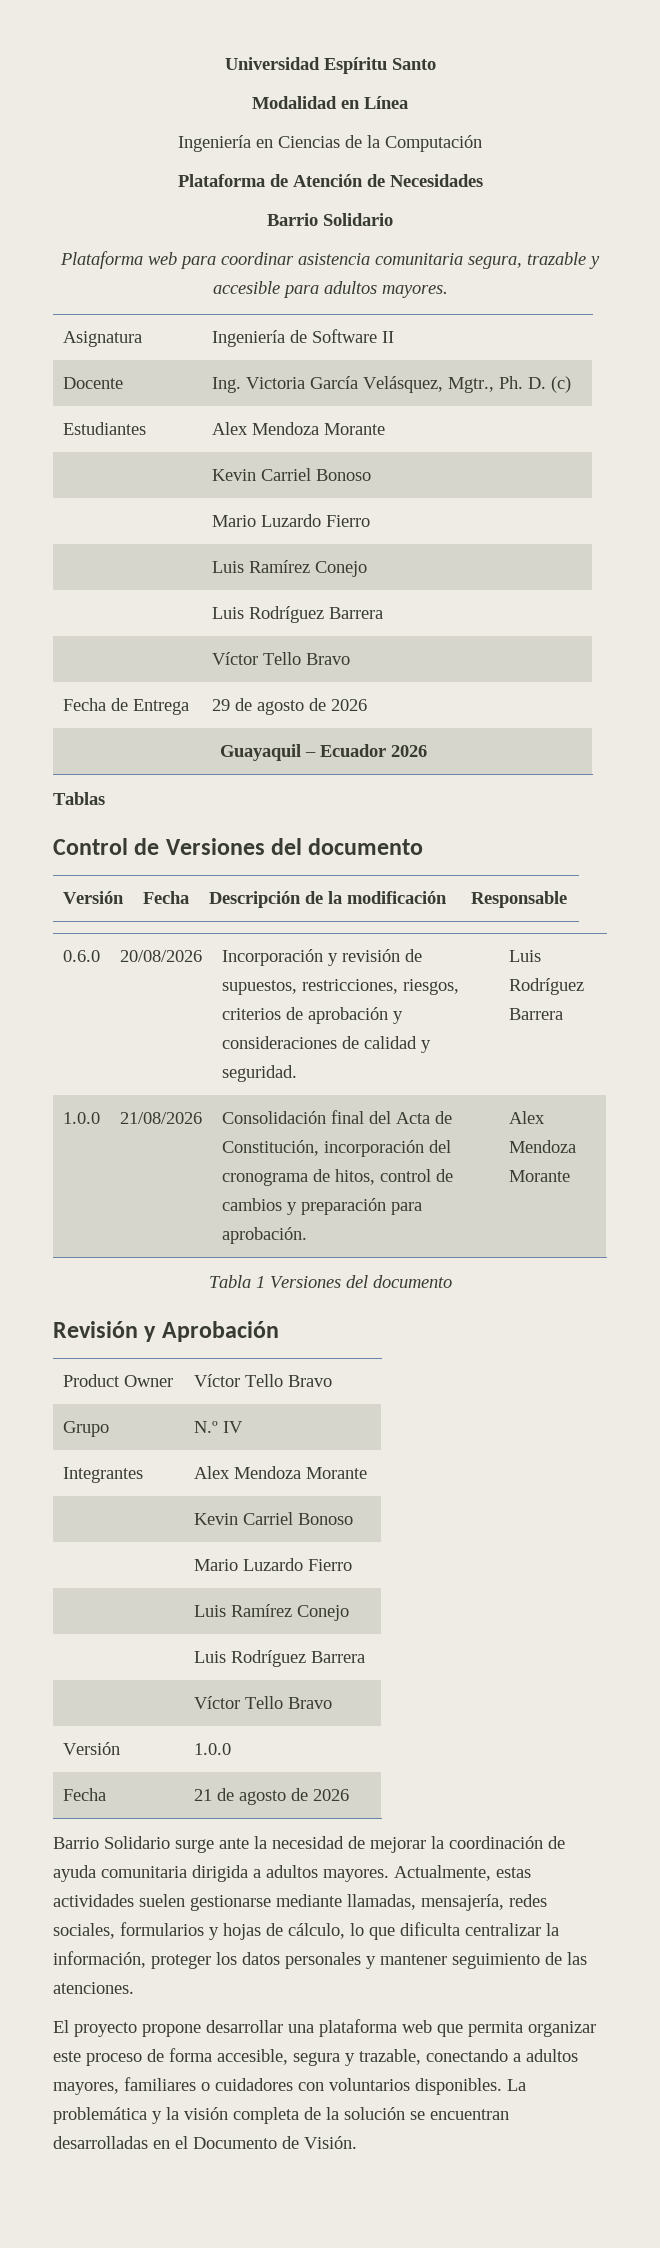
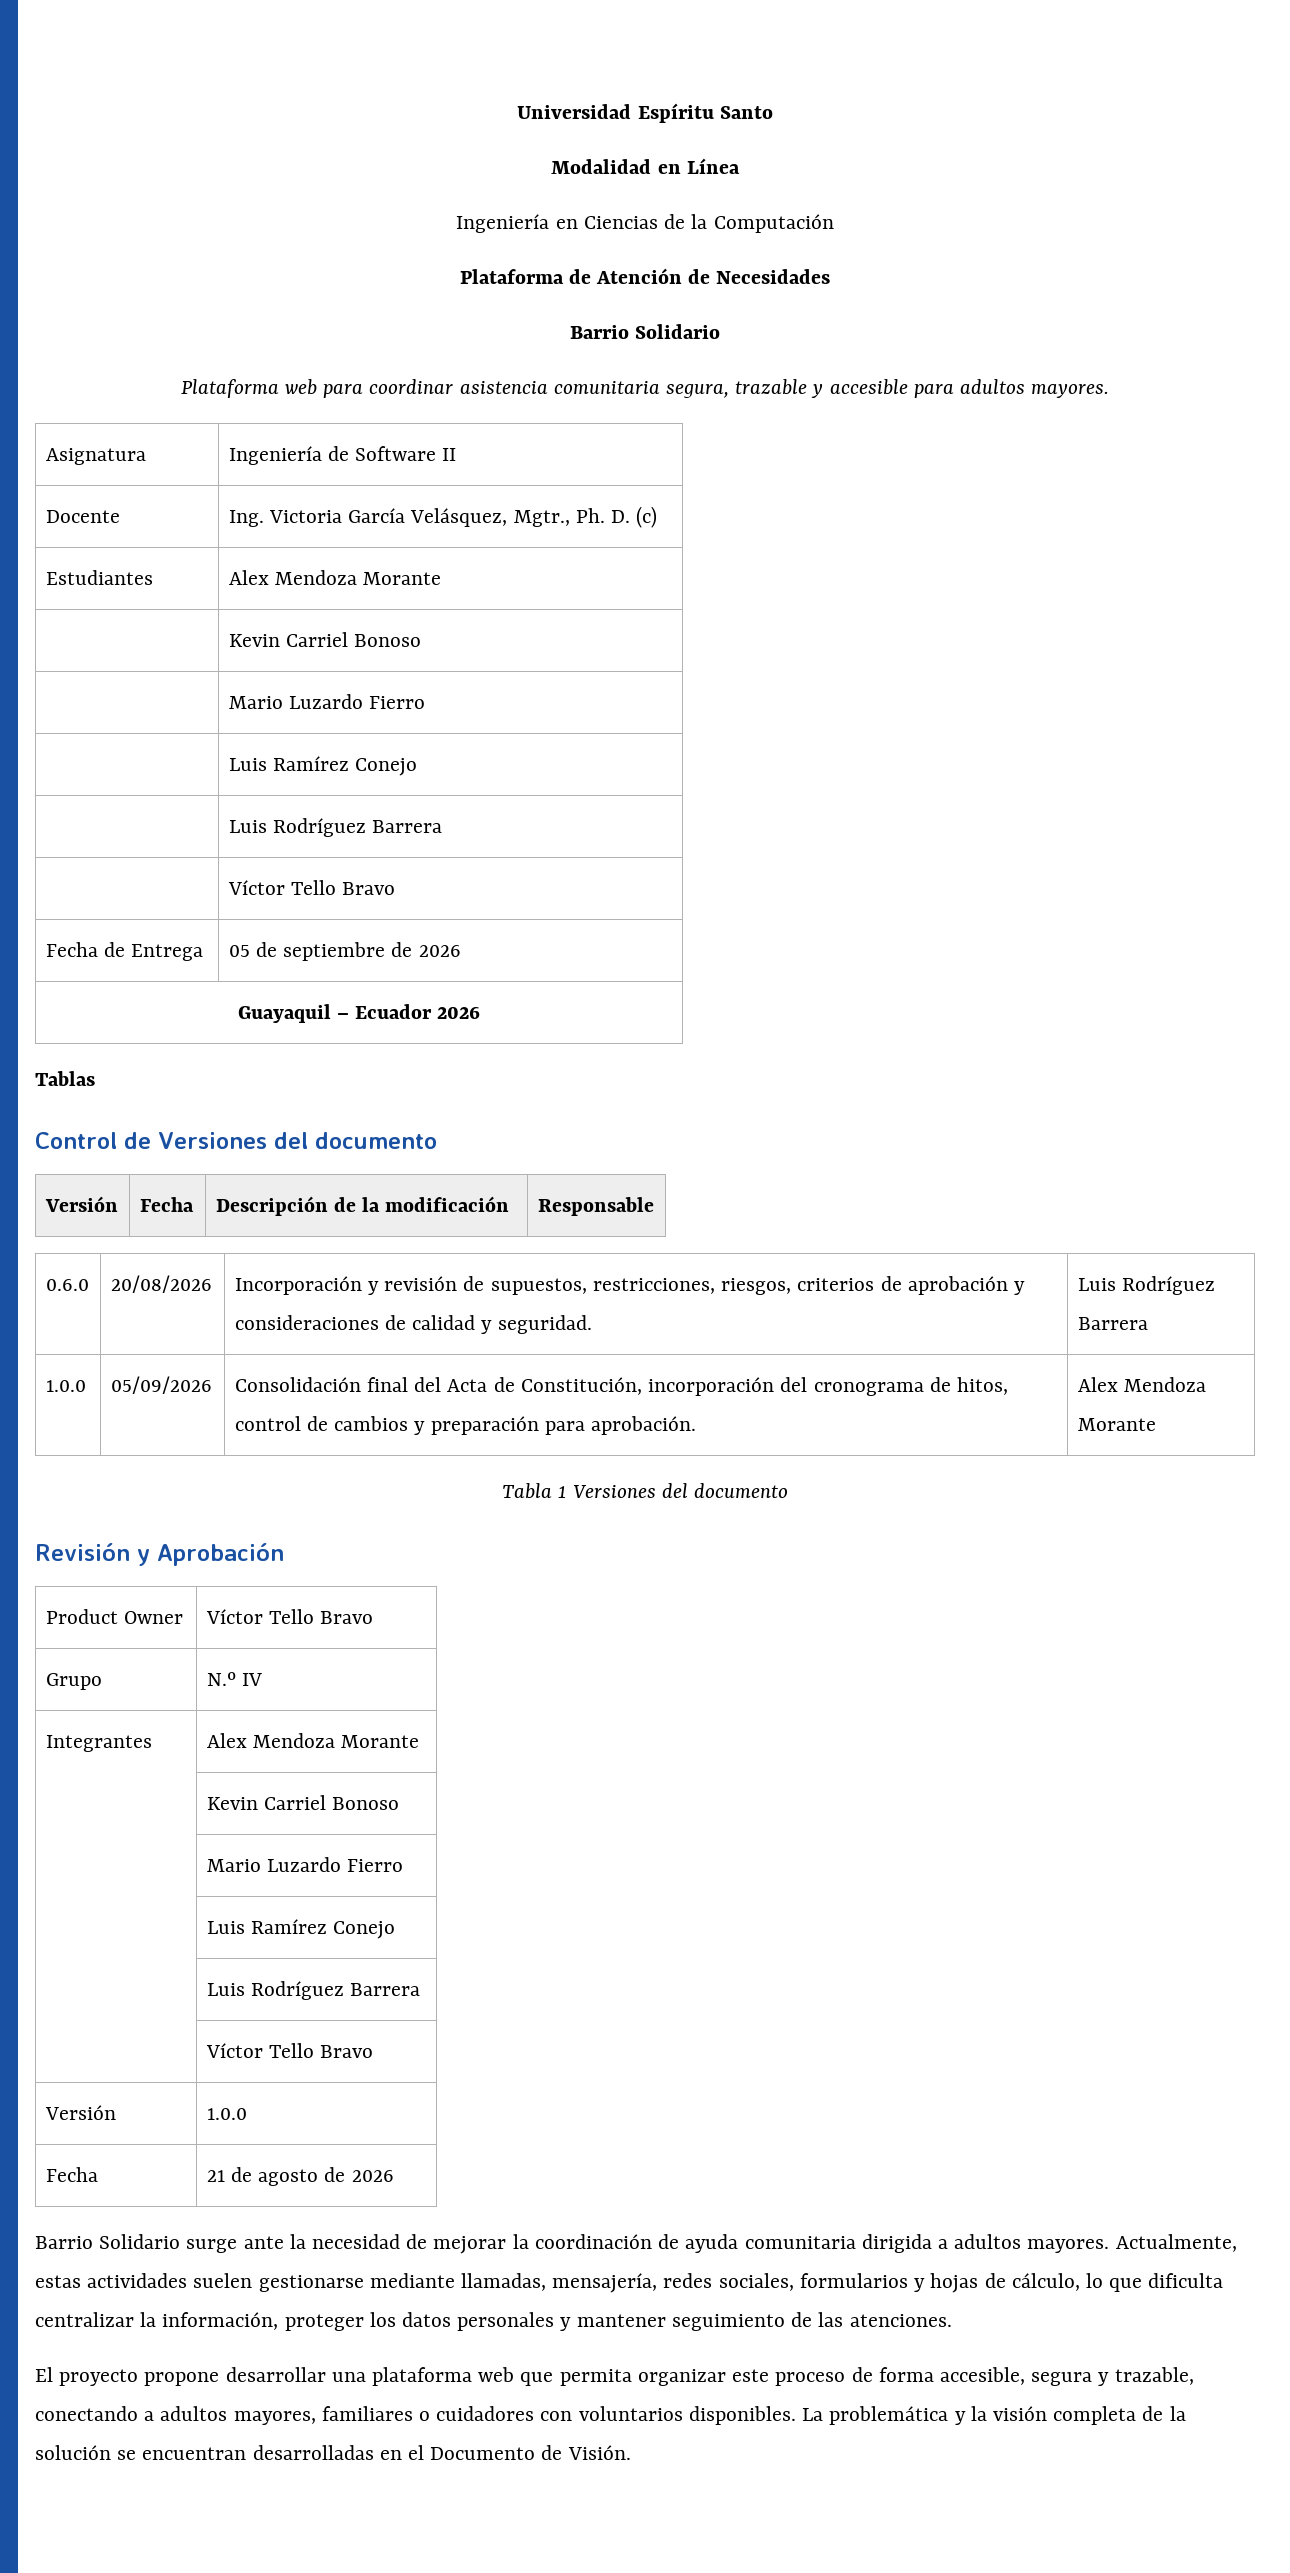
- Fecha de Entrega | 29 de agosto de 2026
+ Fecha de Entrega | 05 de septiembre de 2026
- 1.0.0 | 21/08/2026 | Consolidación final del Acta de Constitución, incorporación del cronograma de hitos, control de cambios y preparación para aprobación. | Alex Mendoza Morante
+ 1.0.0 | 05/09/2026 | Consolidación final del Acta de Constitución, incorporación del cronograma de hitos, control de cambios y preparación para aprobación. | Alex Mendoza Morante

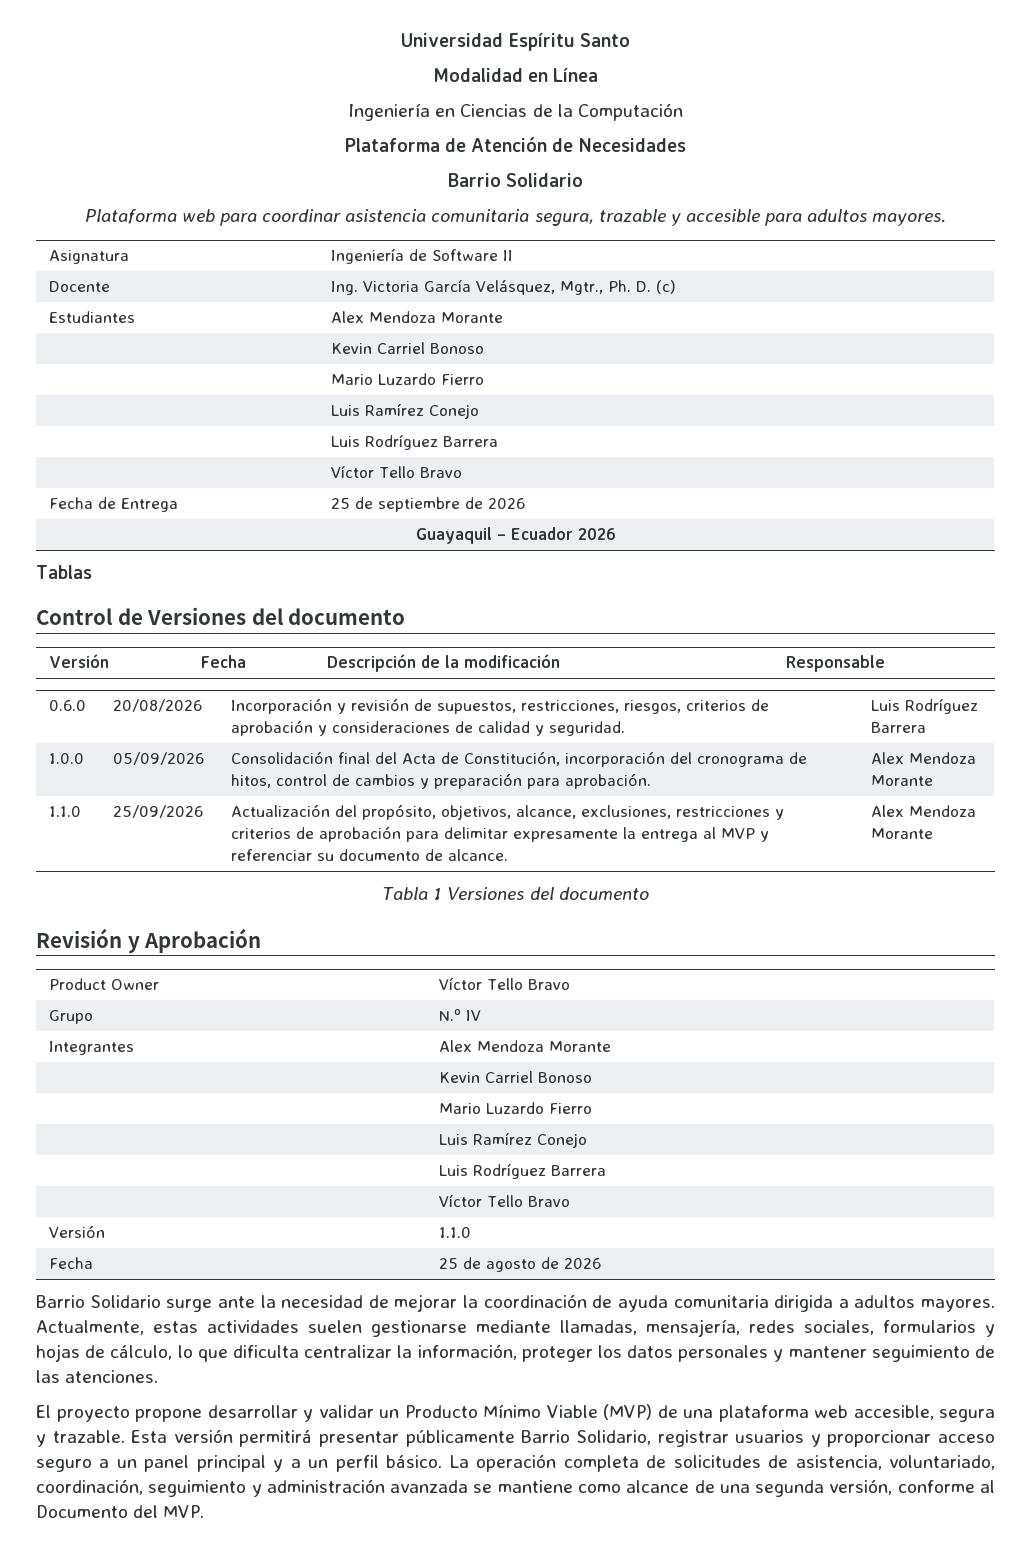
- Fecha de Entrega | 05 de septiembre de 2026
+ Fecha de Entrega | 25 de septiembre de 2026
+ 1.1.0 | 25/09/2026 | Actualización del propósito, objetivos, alcance, exclusiones, restricciones y criterios de aprobación para delimitar expresamente la entrega al MVP y referenciar su documento de alcance. | Alex Mendoza Morante
- Versión | 1.0.0
- Fecha | 21 de agosto de 2026
+ Versión | 1.1.0
+ Fecha | 25 de agosto de 2026
- El proyecto propone desarrollar una plataforma web que permita organizar este proceso de forma accesible, segura y trazable, conectando a adultos mayores, familiares o cuidadores con voluntarios disponibles. La problemática y la visión completa de la solución se encuentran desarrolladas en el Documento de Visión.
+ El proyecto propone desarrollar y validar un Producto Mínimo Viable (MVP) de una plataforma web accesible, segura y trazable. Esta versión permitirá presentar públicamente Barrio Solidario, registrar usuarios y proporcionar acceso seguro a un panel principal y a un perfil básico. La operación completa de solicitudes de asistencia, voluntariado, coordinación, seguimiento y administración avanzada se mantiene como alcance de una segunda versión, conforme al Documento del MVP.

